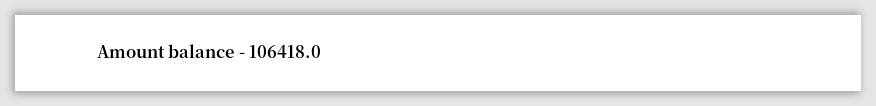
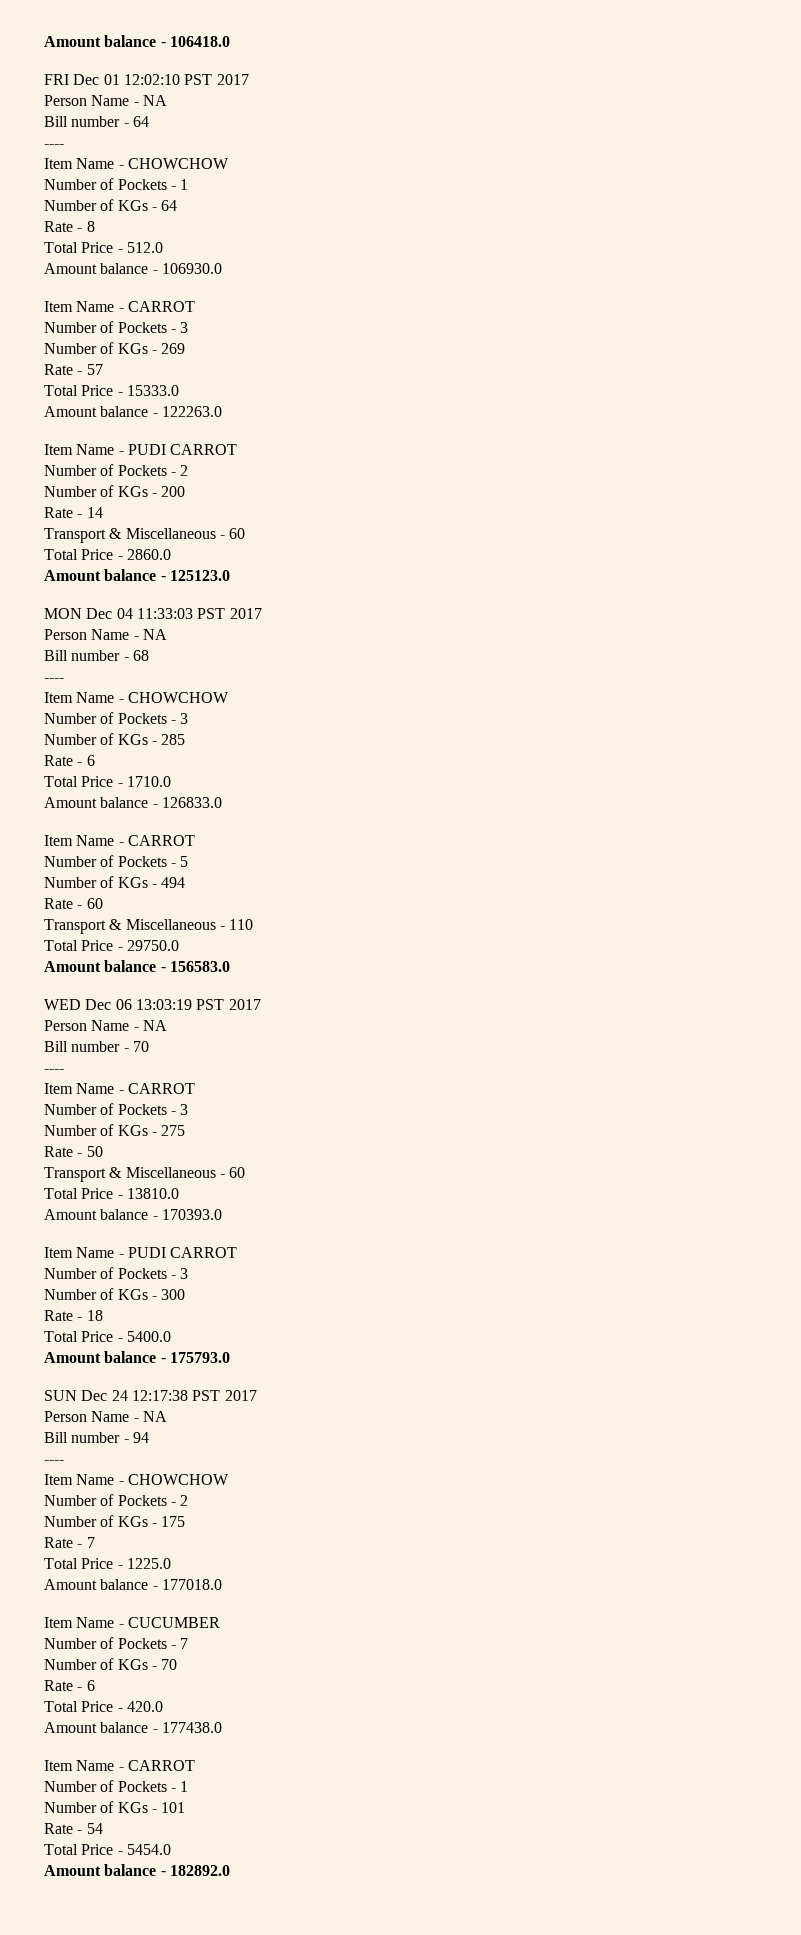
+ FRI Dec 01 12:02:10 PST 2017
+ Person Name - NA
+ Bill number - 64
+ ----
+ Item Name - CHOWCHOW
+ Number of Pockets - 1
+ Number of KGs - 64
+ Rate - 8
+ Total Price - 512.0
+ Amount balance - 106930.0
+ Item Name - CARROT
+ Number of Pockets - 3
+ Number of KGs - 269
+ Rate - 57
+ Total Price - 15333.0
+ Amount balance - 122263.0
+ Item Name - PUDI CARROT
+ Number of Pockets - 2
+ Number of KGs - 200
+ Rate - 14
+ Transport & Miscellaneous - 60
+ Total Price - 2860.0
+ Amount balance - 125123.0
+ MON Dec 04 11:33:03 PST 2017
+ Person Name - NA
+ Bill number - 68
+ ----
+ Item Name - CHOWCHOW
+ Number of Pockets - 3
+ Number of KGs - 285
+ Rate - 6
+ Total Price - 1710.0
+ Amount balance - 126833.0
+ Item Name - CARROT
+ Number of Pockets - 5
+ Number of KGs - 494
+ Rate - 60
+ Transport & Miscellaneous - 110
+ Total Price - 29750.0
+ Amount balance - 156583.0
+ WED Dec 06 13:03:19 PST 2017
+ Person Name - NA
+ Bill number - 70
+ ----
+ Item Name - CARROT
+ Number of Pockets - 3
+ Number of KGs - 275
+ Rate - 50
+ Transport & Miscellaneous - 60
+ Total Price - 13810.0
+ Amount balance - 170393.0
+ Item Name - PUDI CARROT
+ Number of Pockets - 3
+ Number of KGs - 300
+ Rate - 18
+ Total Price - 5400.0
+ Amount balance - 175793.0
+ SUN Dec 24 12:17:38 PST 2017
+ Person Name - NA
+ Bill number - 94
+ ----
+ Item Name - CHOWCHOW
+ Number of Pockets - 2
+ Number of KGs - 175
+ Rate - 7
+ Total Price - 1225.0
+ Amount balance - 177018.0
+ Item Name - CUCUMBER
+ Number of Pockets - 7
+ Number of KGs - 70
+ Rate - 6
+ Total Price - 420.0
+ Amount balance - 177438.0
+ Item Name - CARROT
+ Number of Pockets - 1
+ Number of KGs - 101
+ Rate - 54
+ Total Price - 5454.0
+ Amount balance - 182892.0

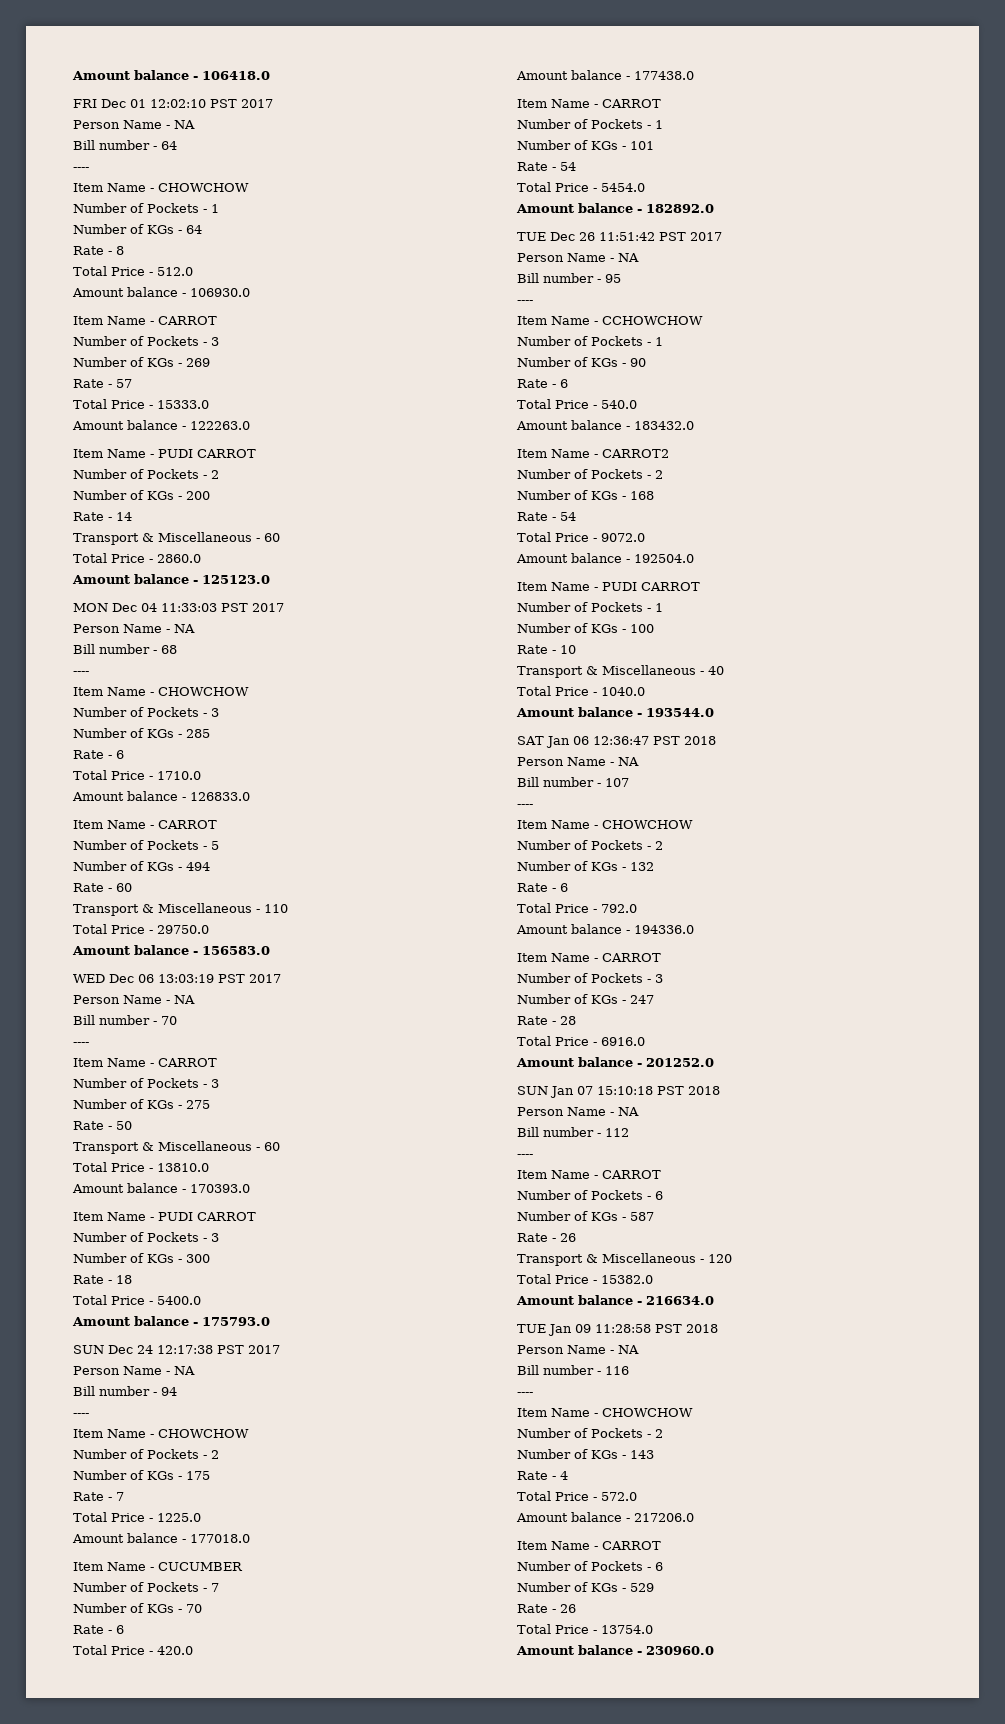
+ TUE Dec 26 11:51:42 PST 2017
+ Person Name - NA
+ Bill number - 95
+ ----
+ Item Name - CCHOWCHOW
+ Number of Pockets - 1
+ Number of KGs - 90
+ Rate - 6
+ Total Price - 540.0
+ Amount balance - 183432.0
+ Item Name - CARROT2
+ Number of Pockets - 2
+ Number of KGs - 168
+ Rate - 54
+ Total Price - 9072.0
+ Amount balance - 192504.0
+ Item Name - PUDI CARROT
+ Number of Pockets - 1
+ Number of KGs - 100
+ Rate - 10
+ Transport & Miscellaneous - 40
+ Total Price - 1040.0
+ Amount balance - 193544.0
+ SAT Jan 06 12:36:47 PST 2018
+ Person Name - NA
+ Bill number - 107
+ ----
+ Item Name - CHOWCHOW
+ Number of Pockets - 2
+ Number of KGs - 132
+ Rate - 6
+ Total Price - 792.0
+ Amount balance - 194336.0
+ Item Name - CARROT
+ Number of Pockets - 3
+ Number of KGs - 247
+ Rate - 28
+ Total Price - 6916.0
+ Amount balance - 201252.0
+ SUN Jan 07 15:10:18 PST 2018
+ Person Name - NA
+ Bill number - 112
+ ----
+ Item Name - CARROT
+ Number of Pockets - 6
+ Number of KGs - 587
+ Rate - 26
+ Transport & Miscellaneous - 120
+ Total Price - 15382.0
+ Amount balance - 216634.0
+ TUE Jan 09 11:28:58 PST 2018
+ Person Name - NA
+ Bill number - 116
+ ----
+ Item Name - CHOWCHOW
+ Number of Pockets - 2
+ Number of KGs - 143
+ Rate - 4
+ Total Price - 572.0
+ Amount balance - 217206.0
+ Item Name - CARROT
+ Number of Pockets - 6
+ Number of KGs - 529
+ Rate - 26
+ Total Price - 13754.0
+ Amount balance - 230960.0

